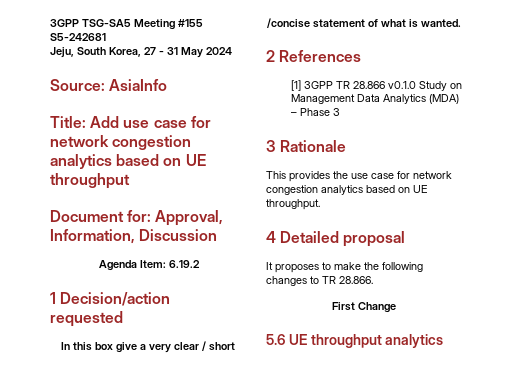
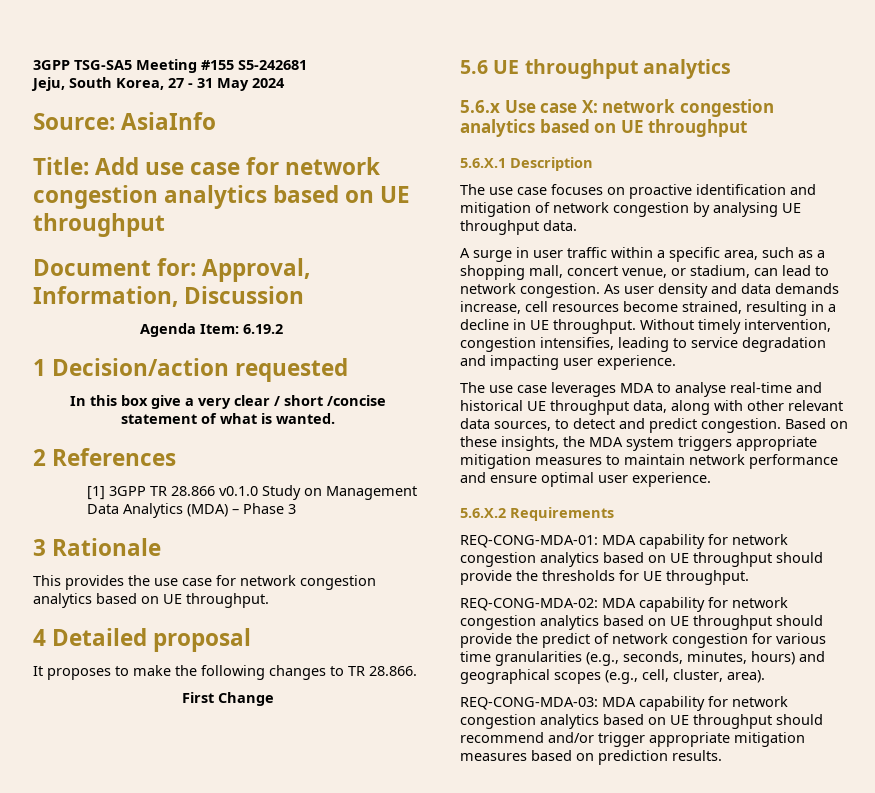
+ 5.6.x Use case X: network congestion analytics based on UE throughput
+ 5.6.X.1 Description
+ The use case focuses on proactive identification and mitigation of network congestion by analysing UE throughput data.
+ A surge in user traffic within a specific area, such as a shopping mall, concert venue, or stadium, can lead to network congestion. As user density and data demands increase, cell resources become strained, resulting in a decline in UE throughput. Without timely intervention, congestion intensifies, leading to service degradation and impacting user experience.
+ The use case leverages MDA to analyse real-time and historical UE throughput data, along with other relevant data sources, to detect and predict congestion. Based on these insights, the MDA system triggers appropriate mitigation measures to maintain network performance and ensure optimal user experience.
+ 5.6.X.2 Requirements
+ REQ-CONG-MDA-01: MDA capability for network congestion analytics based on UE throughput should provide the thresholds for UE throughput.
+ REQ-CONG-MDA-02: MDA capability for network congestion analytics based on UE throughput should provide the predict of network congestion for various time granularities (e.g., seconds, minutes, hours) and geographical scopes (e.g., cell, cluster, area).
+ REQ-CONG-MDA-03: MDA capability for network congestion analytics based on UE throughput should recommend and/or trigger appropriate mitigation measures based on prediction results.

